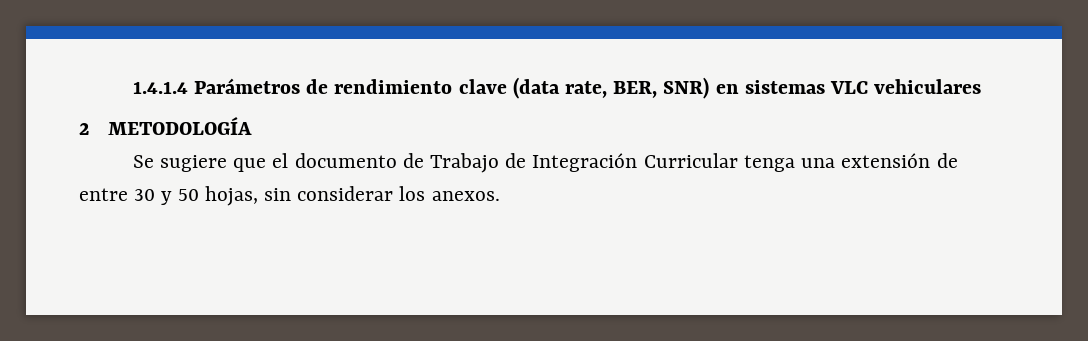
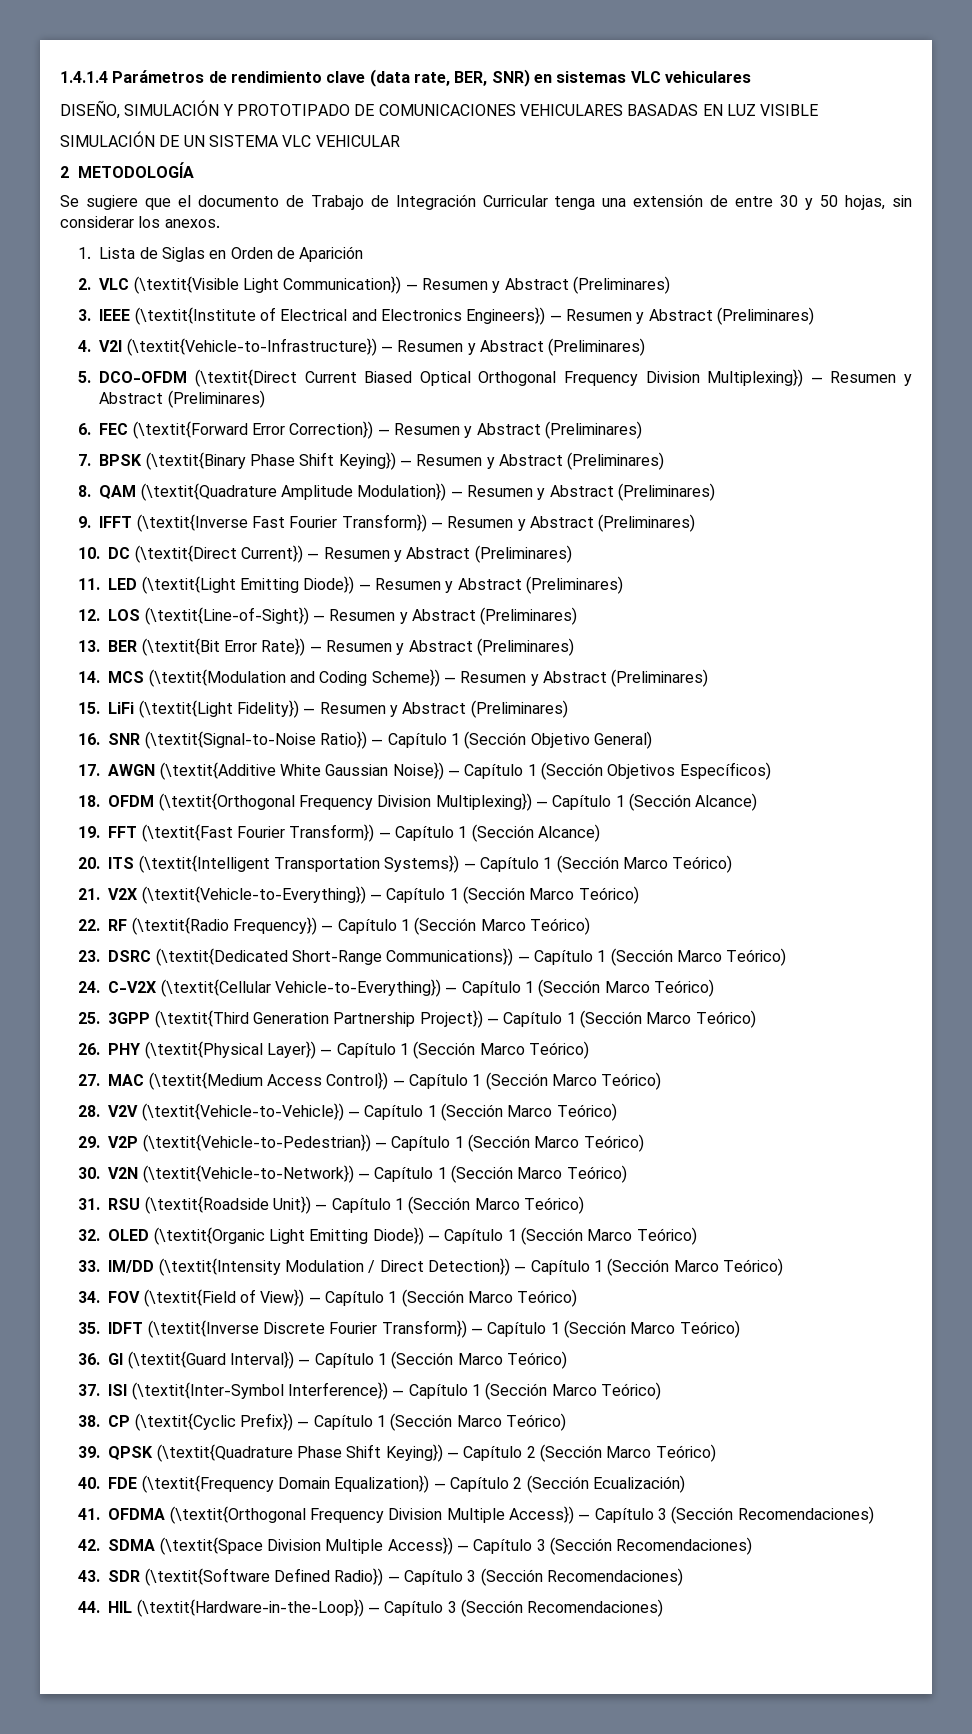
+ DISEÑO, SIMULACIÓN Y PROTOTIPADO DE COMUNICACIONES VEHICULARES BASADAS EN LUZ VISIBLE
+ SIMULACIÓN DE UN SISTEMA VLC VEHICULAR
+ 1. Lista de Siglas en Orden de Aparición
+ 2. VLC (\textit{Visible Light Communication}) — Resumen y Abstract (Preliminares)
+ 3. IEEE (\textit{Institute of Electrical and Electronics Engineers}) — Resumen y Abstract (Preliminares)
+ 4. V2I (\textit{Vehicle-to-Infrastructure}) — Resumen y Abstract (Preliminares)
+ 5. DCO-OFDM (\textit{Direct Current Biased Optical Orthogonal Frequency Division Multiplexing}) — Resumen y Abstract (Preliminares)
+ 6. FEC (\textit{Forward Error Correction}) — Resumen y Abstract (Preliminares)
+ 7. BPSK (\textit{Binary Phase Shift Keying}) — Resumen y Abstract (Preliminares)
+ 8. QAM (\textit{Quadrature Amplitude Modulation}) — Resumen y Abstract (Preliminares)
+ 9. IFFT (\textit{Inverse Fast Fourier Transform}) — Resumen y Abstract (Preliminares)
+ 10. DC (\textit{Direct Current}) — Resumen y Abstract (Preliminares)
+ 11. LED (\textit{Light Emitting Diode}) — Resumen y Abstract (Preliminares)
+ 12. LOS (\textit{Line-of-Sight}) — Resumen y Abstract (Preliminares)
+ 13. BER (\textit{Bit Error Rate}) — Resumen y Abstract (Preliminares)
+ 14. MCS (\textit{Modulation and Coding Scheme}) — Resumen y Abstract (Preliminares)
+ 15. LiFi (\textit{Light Fidelity}) — Resumen y Abstract (Preliminares)
+ 16. SNR (\textit{Signal-to-Noise Ratio}) — Capítulo 1 (Sección Objetivo General)
+ 17. AWGN (\textit{Additive White Gaussian Noise}) — Capítulo 1 (Sección Objetivos Específicos)
+ 18. OFDM (\textit{Orthogonal Frequency Division Multiplexing}) — Capítulo 1 (Sección Alcance)
+ 19. FFT (\textit{Fast Fourier Transform}) — Capítulo 1 (Sección Alcance)
+ 20. ITS (\textit{Intelligent Transportation Systems}) — Capítulo 1 (Sección Marco Teórico)
+ 21. V2X (\textit{Vehicle-to-Everything}) — Capítulo 1 (Sección Marco Teórico)
+ 22. RF (\textit{Radio Frequency}) — Capítulo 1 (Sección Marco Teórico)
+ 23. DSRC (\textit{Dedicated Short-Range Communications}) — Capítulo 1 (Sección Marco Teórico)
+ 24. C-V2X (\textit{Cellular Vehicle-to-Everything}) — Capítulo 1 (Sección Marco Teórico)
+ 25. 3GPP (\textit{Third Generation Partnership Project}) — Capítulo 1 (Sección Marco Teórico)
+ 26. PHY (\textit{Physical Layer}) — Capítulo 1 (Sección Marco Teórico)
+ 27. MAC (\textit{Medium Access Control}) — Capítulo 1 (Sección Marco Teórico)
+ 28. V2V (\textit{Vehicle-to-Vehicle}) — Capítulo 1 (Sección Marco Teórico)
+ 29. V2P (\textit{Vehicle-to-Pedestrian}) — Capítulo 1 (Sección Marco Teórico)
+ 30. V2N (\textit{Vehicle-to-Network}) — Capítulo 1 (Sección Marco Teórico)
+ 31. RSU (\textit{Roadside Unit}) — Capítulo 1 (Sección Marco Teórico)
+ 32. OLED (\textit{Organic Light Emitting Diode}) — Capítulo 1 (Sección Marco Teórico)
+ 33. IM/DD (\textit{Intensity Modulation / Direct Detection}) — Capítulo 1 (Sección Marco Teórico)
+ 34. FOV (\textit{Field of View}) — Capítulo 1 (Sección Marco Teórico)
+ 35. IDFT (\textit{Inverse Discrete Fourier Transform}) — Capítulo 1 (Sección Marco Teórico)
+ 36. GI (\textit{Guard Interval}) — Capítulo 1 (Sección Marco Teórico)
+ 37. ISI (\textit{Inter-Symbol Interference}) — Capítulo 1 (Sección Marco Teórico)
+ 38. CP (\textit{Cyclic Prefix}) — Capítulo 1 (Sección Marco Teórico)
+ 39. QPSK (\textit{Quadrature Phase Shift Keying}) — Capítulo 2 (Sección Marco Teórico)
+ 40. FDE (\textit{Frequency Domain Equalization}) — Capítulo 2 (Sección Ecualización)
+ 41. OFDMA (\textit{Orthogonal Frequency Division Multiple Access}) — Capítulo 3 (Sección Recomendaciones)
+ 42. SDMA (\textit{Space Division Multiple Access}) — Capítulo 3 (Sección Recomendaciones)
+ 43. SDR (\textit{Software Defined Radio}) — Capítulo 3 (Sección Recomendaciones)
+ 44. HIL (\textit{Hardware-in-the-Loop}) — Capítulo 3 (Sección Recomendaciones)

